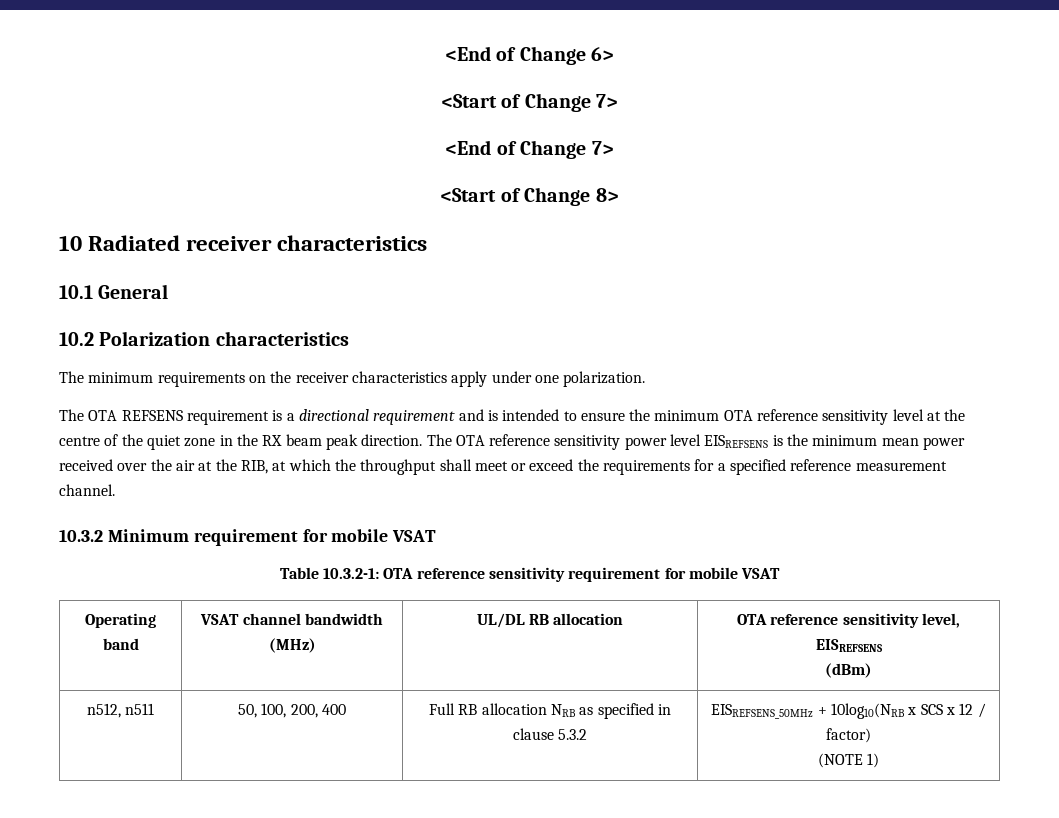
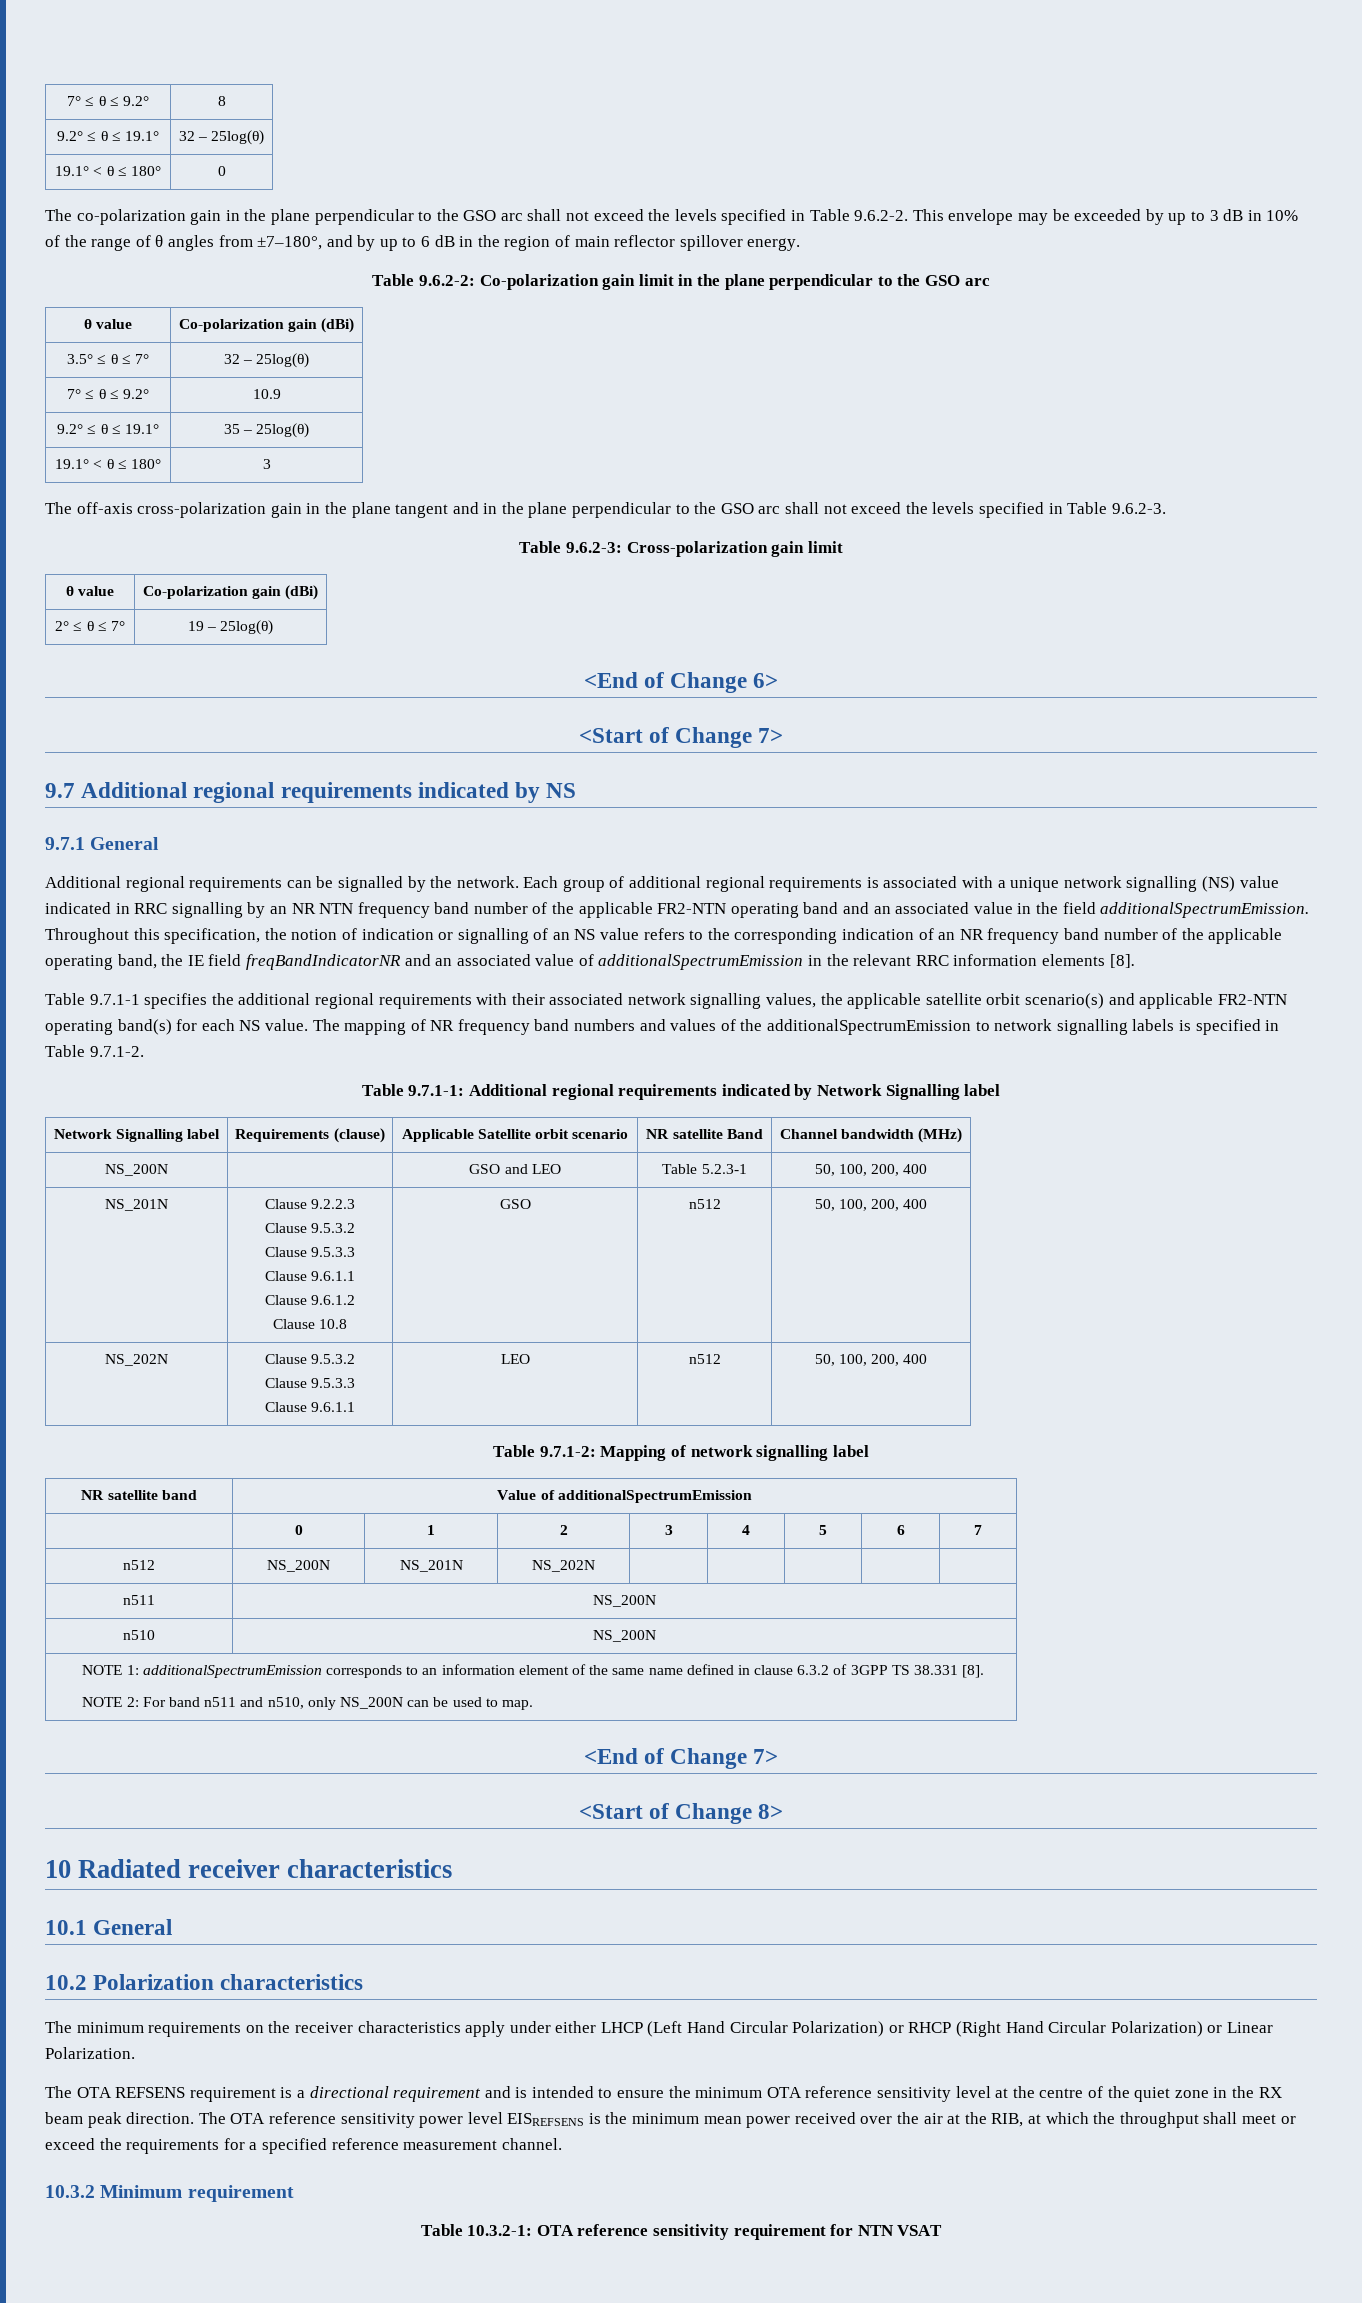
+ 7° ≤ θ ≤ 9.2° | 8
+ 9.2° ≤ θ ≤ 19.1° | 32 – 25log(θ)
+ 19.1° < θ ≤ 180° | 0
+ The co-polarization gain in the plane perpendicular to the GSO arc shall not exceed the levels specified in Table 9.6.2-2. This envelope may be exceeded by up to 3 dB in 10% of the range of θ angles from ±7–180°, and by up to 6 dB in the region of main reflector spillover energy.
+ Table 9.6.2-2: Co-polarization gain limit in the plane perpendicular to the GSO arc
+ θ value | Co-polarization gain (dBi)
+ 3.5° ≤ θ ≤ 7° | 32 – 25log(θ)
+ 7° ≤ θ ≤ 9.2° | 10.9
+ 9.2° ≤ θ ≤ 19.1° | 35 – 25log(θ)
+ 19.1° < θ ≤ 180° | 3
+ The off-axis cross-polarization gain in the plane tangent and in the plane perpendicular to the GSO arc shall not exceed the levels specified in Table 9.6.2-3.
+ Table 9.6.2-3: Cross-polarization gain limit
+ θ value | Co-polarization gain (dBi)
+ 2° ≤ θ ≤ 7° | 19 – 25log(θ)
+ 9.7 Additional regional requirements indicated by NS
+ 9.7.1 General
+ Additional regional requirements can be signalled by the network. Each group of additional regional requirements is associated with a unique network signalling (NS) value indicated in RRC signalling by an NR NTN frequency band number of the applicable FR2-NTN operating band and an associated value in the field additionalSpectrumEmission. Throughout this specification, the notion of indication or signalling of an NS value refers to the corresponding indication of an NR frequency band number of the applicable operating band, the IE field freqBandIndicatorNR and an associated value of additionalSpectrumEmission in the relevant RRC information elements [8].
+ Table 9.7.1-1 specifies the additional regional requirements with their associated network signalling values, the applicable satellite orbit scenario(s) and applicable FR2-NTN operating band(s) for each NS value. The mapping of NR frequency band numbers and values of the additionalSpectrumEmission to network signalling labels is specified in Table 9.7.1-2.
+ Table 9.7.1-1: Additional regional requirements indicated by Network Signalling label
+ Network Signalling label | Requirements (clause) | Applicable Satellite orbit scenario | NR satellite Band | Channel bandwidth (MHz)
+ NS_200N | | GSO and LEO | Table 5.2.3-1 | 50, 100, 200, 400
+ NS_201N | Clause 9.2.2.3
+ Clause 9.5.3.2
+ Clause 9.5.3.3
+ Clause 9.6.1.1
+ Clause 9.6.1.2
+ Clause 10.8 | GSO | n512 | 50, 100, 200, 400
+ NS_202N | Clause 9.5.3.2
+ Clause 9.5.3.3
+ Clause 9.6.1.1 | LEO | n512 | 50, 100, 200, 400
+ Table 9.7.1-2: Mapping of network signalling label
+ NR satellite band | Value of additionalSpectrumEmission
+ | 0 | 1 | 2 | 3 | 4 | 5 | 6 | 7
+ n512 | NS_200N | NS_201N | NS_202N | | | | |
+ n511 | NS_200N
+ n510 | NS_200N
+ NOTE 1: additionalSpectrumEmission corresponds to an information element of the same name defined in clause 6.3.2 of 3GPP TS 38.331 [8].
+ NOTE 2: For band n511 and n510, only NS_200N can be used to map.
- The minimum requirements on the receiver characteristics apply under one polarization.
+ The minimum requirements on the receiver characteristics apply under either LHCP (Left Hand Circular Polarization) or RHCP (Right Hand Circular Polarization) or Linear Polarization.
- 10.3.2 Minimum requirement for mobile VSAT
+ 10.3.2 Minimum requirement
- Table 10.3.2-1: OTA reference sensitivity requirement for mobile VSAT
- Operating band | VSAT channel bandwidth (MHz) | UL/DL RB allocation | OTA reference sensitivity level, EISREFSENS
- (dBm)
- n512, n511 | 50, 100, 200, 400 | Full RB allocation NRB as specified in clause 5.3.2 | EISREFSENS_50MHz + 10log10(NRB x SCS x 12 / factor)
- (NOTE 1)
+ Table 10.3.2-1: OTA reference sensitivity requirement for NTN VSAT

